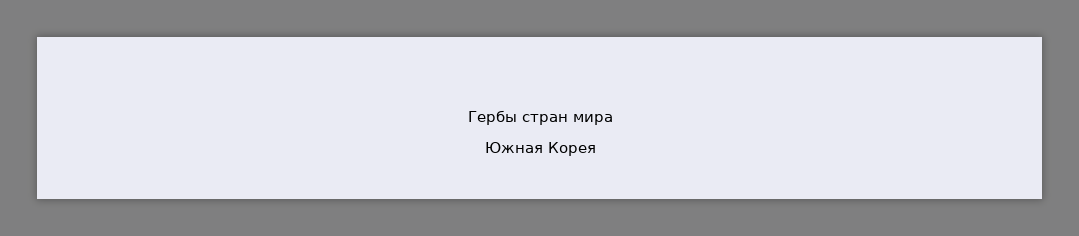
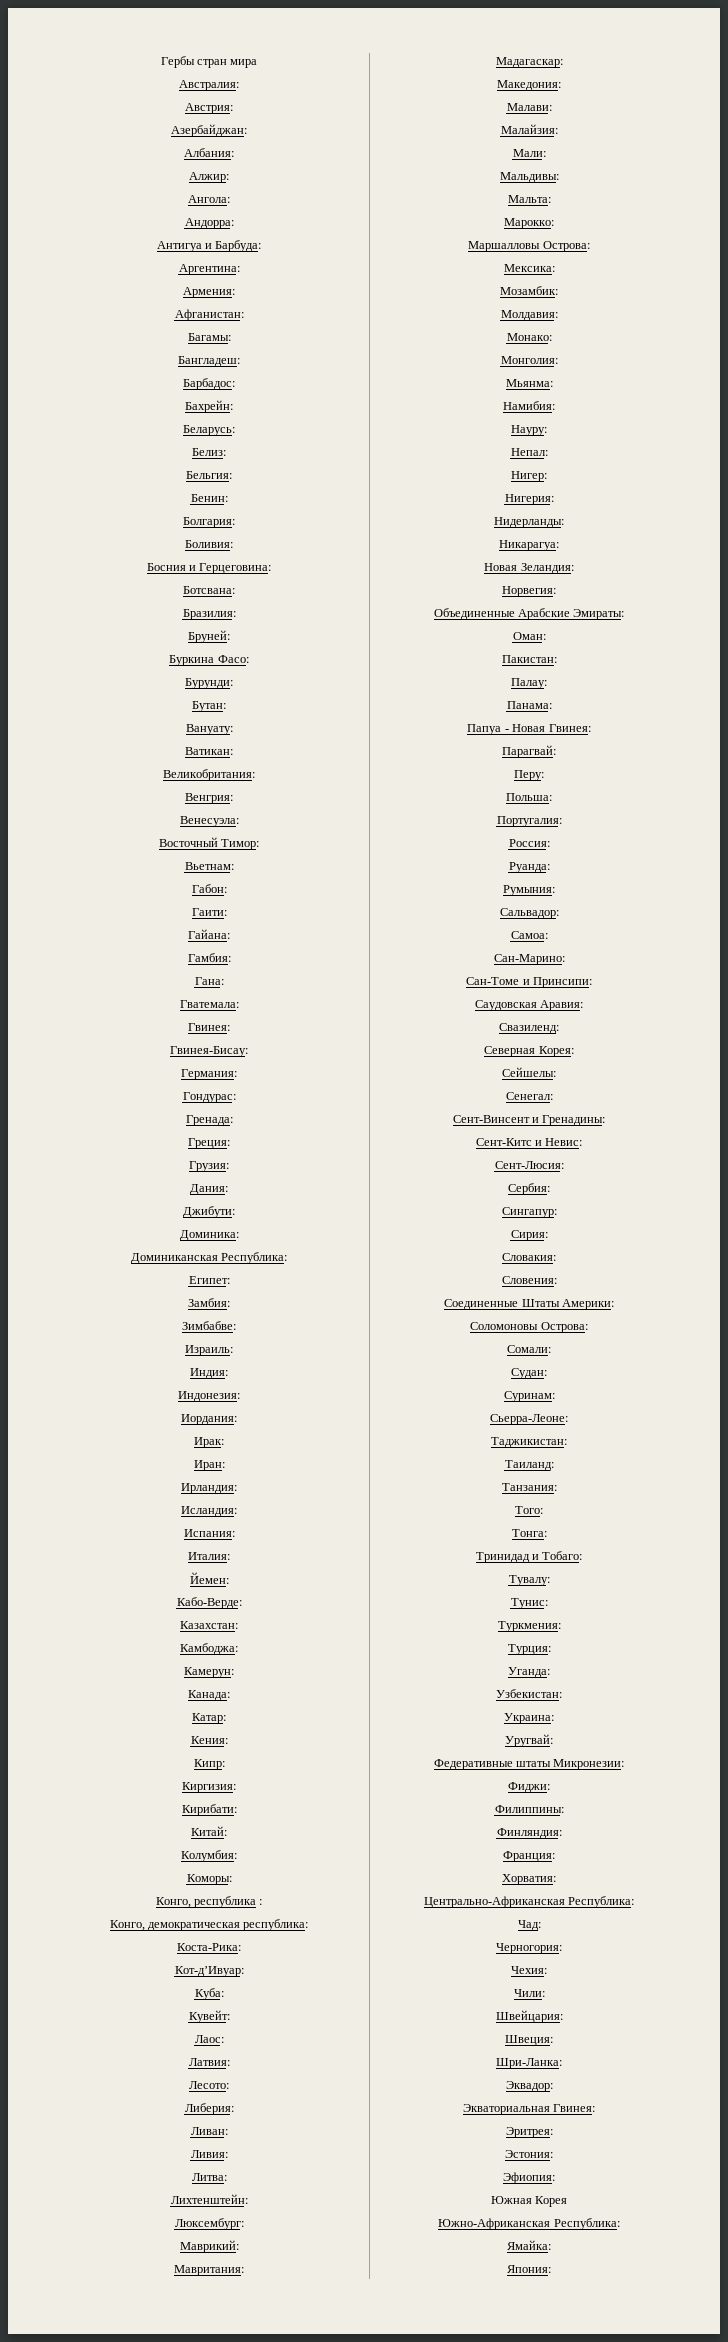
+ Австралия:
+ Австрия:
+ Азербайджан:
+ Албания:
+ Алжир:
+ Ангола:
+ Андорра:
+ Антигуа и Барбуда:
+ Аргентина:
+ Армения:
+ Афганистан:
+ Багамы:
+ Бангладеш:
+ Барбадос:
+ Бахрейн:
+ Беларусь:
+ Белиз:
+ Бельгия:
+ Бенин:
+ Болгария:
+ Боливия:
+ Босния и Герцеговина:
+ Ботсвана:
+ Бразилия:
+ Бруней:
+ Буркина Фасо:
+ Бурунди:
+ Бутан:
+ Вануату:
+ Ватикан:
+ Великобритания:
+ Венгрия:
+ Венесуэла:
+ Восточный Тимор:
+ Вьетнам:
+ Габон:
+ Гаити:
+ Гайана:
+ Гамбия:
+ Гана:
+ Гватемала:
+ Гвинея:
+ Гвинея-Бисау:
+ Германия:
+ Гондурас:
+ Гренада:
+ Греция:
+ Грузия:
+ Дания:
+ Джибути:
+ Доминика:
+ Доминиканская Республика:
+ Египет:
+ Замбия:
+ Зимбабве:
+ Израиль:
+ Индия:
+ Индонезия:
+ Иордания:
+ Ирак:
+ Иран:
+ Ирландия:
+ Исландия:
+ Испания:
+ Италия:
+ Йемен:
+ Кабо-Верде:
+ Казахстан:
+ Камбоджа:
+ Камерун:
+ Канада:
+ Катар:
+ Кения:
+ Кипр:
+ Киргизия:
+ Кирибати:
+ Китай:
+ Колумбия:
+ Коморы:
+ Конго, республика :
+ Конго, демократическая республика:
+ Коста-Рика:
+ Кот-д’Ивуар:
+ Куба:
+ Кувейт:
+ Лаос:
+ Латвия:
+ Лесото:
+ Либерия:
+ Ливан:
+ Ливия:
+ Литва:
+ Лихтенштейн:
+ Люксембург:
+ Маврикий:
+ Мавритания:
+ Мадагаскар:
+ Македония:
+ Малави:
+ Малайзия:
+ Мали:
+ Мальдивы:
+ Мальта:
+ Марокко:
+ Маршалловы Острова:
+ Мексика:
+ Мозамбик:
+ Молдавия:
+ Монако:
+ Монголия:
+ Мьянма:
+ Намибия:
+ Науру:
+ Непал:
+ Нигер:
+ Нигерия:
+ Нидерланды:
+ Никарагуа:
+ Новая Зеландия:
+ Норвегия:
+ Объединенные Арабские Эмираты:
+ Оман:
+ Пакистан:
+ Палау:
+ Панама:
+ Папуа - Новая Гвинея:
+ Парагвай:
+ Перу:
+ Польша:
+ Португалия:
+ Россия:
+ Руанда:
+ Румыния:
+ Сальвадор:
+ Самоа:
+ Сан-Марино:
+ Сан-Томе и Принсипи:
+ Саудовская Аравия:
+ Свазиленд:
+ Северная Корея:
+ Сейшелы:
+ Сенегал:
+ Сент-Винсент и Гренадины:
+ Сент-Китс и Невис:
+ Сент-Люсия:
+ Сербия:
+ Сингапур:
+ Сирия:
+ Словакия:
+ Словения:
+ Соединенные Штаты Америки:
+ Соломоновы Острова:
+ Сомали:
+ Судан:
+ Суринам:
+ Сьерра-Леоне:
+ Таджикистан:
+ Таиланд:
+ Танзания:
+ Того:
+ Тонга:
+ Тринидад и Тобаго:
+ Тувалу:
+ Тунис:
+ Туркмения:
+ Турция:
+ Уганда:
+ Узбекистан:
+ Украина:
+ Уругвай:
+ Федеративные штаты Микронезии:
+ Фиджи:
+ Филиппины:
+ Финляндия:
+ Франция:
+ Хорватия:
+ Центрально-Африканская Республика:
+ Чад:
+ Черногория:
+ Чехия:
+ Чили:
+ Швейцария:
+ Швеция:
+ Шри-Ланка:
+ Эквадор:
+ Экваториальная Гвинея:
+ Эритрея:
+ Эстония:
+ Эфиопия:
  Южная Корея
+ Южно-Африканская Республика:
+ Ямайка:
+ Япония:

